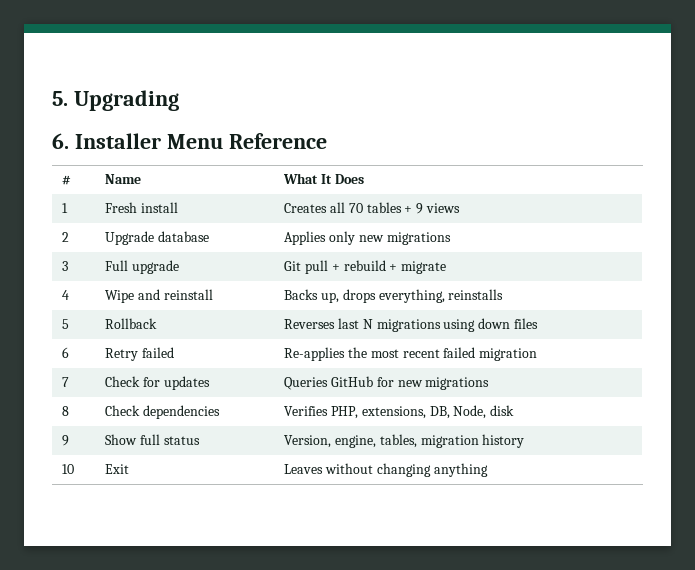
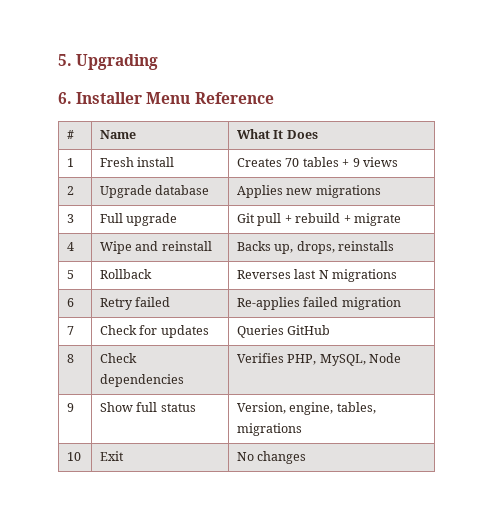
- 1 | Fresh install | Creates all 70 tables + 9 views
+ 1 | Fresh install | Creates 70 tables + 9 views
- 2 | Upgrade database | Applies only new migrations
+ 2 | Upgrade database | Applies new migrations
- 4 | Wipe and reinstall | Backs up, drops everything, reinstalls
+ 4 | Wipe and reinstall | Backs up, drops, reinstalls
- 5 | Rollback | Reverses last N migrations using down files
+ 5 | Rollback | Reverses last N migrations
- 6 | Retry failed | Re-applies the most recent failed migration
+ 6 | Retry failed | Re-applies failed migration
- 7 | Check for updates | Queries GitHub for new migrations
+ 7 | Check for updates | Queries GitHub
- 8 | Check dependencies | Verifies PHP, extensions, DB, Node, disk
+ 8 | Check dependencies | Verifies PHP, MySQL, Node
- 9 | Show full status | Version, engine, tables, migration history
+ 9 | Show full status | Version, engine, tables, migrations
- 10 | Exit | Leaves without changing anything
+ 10 | Exit | No changes

